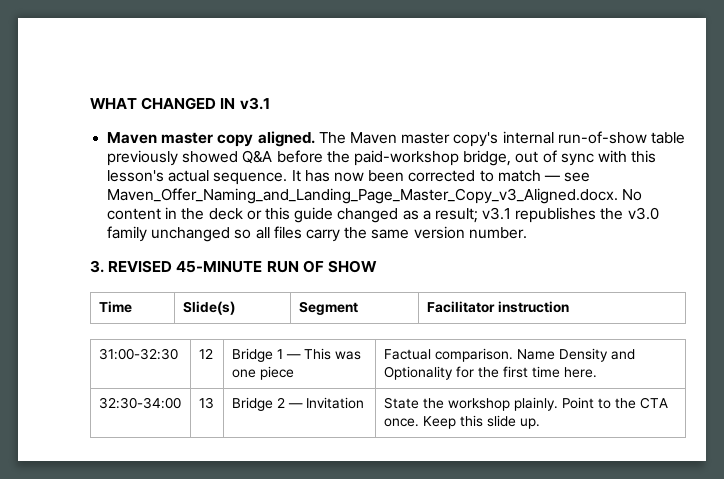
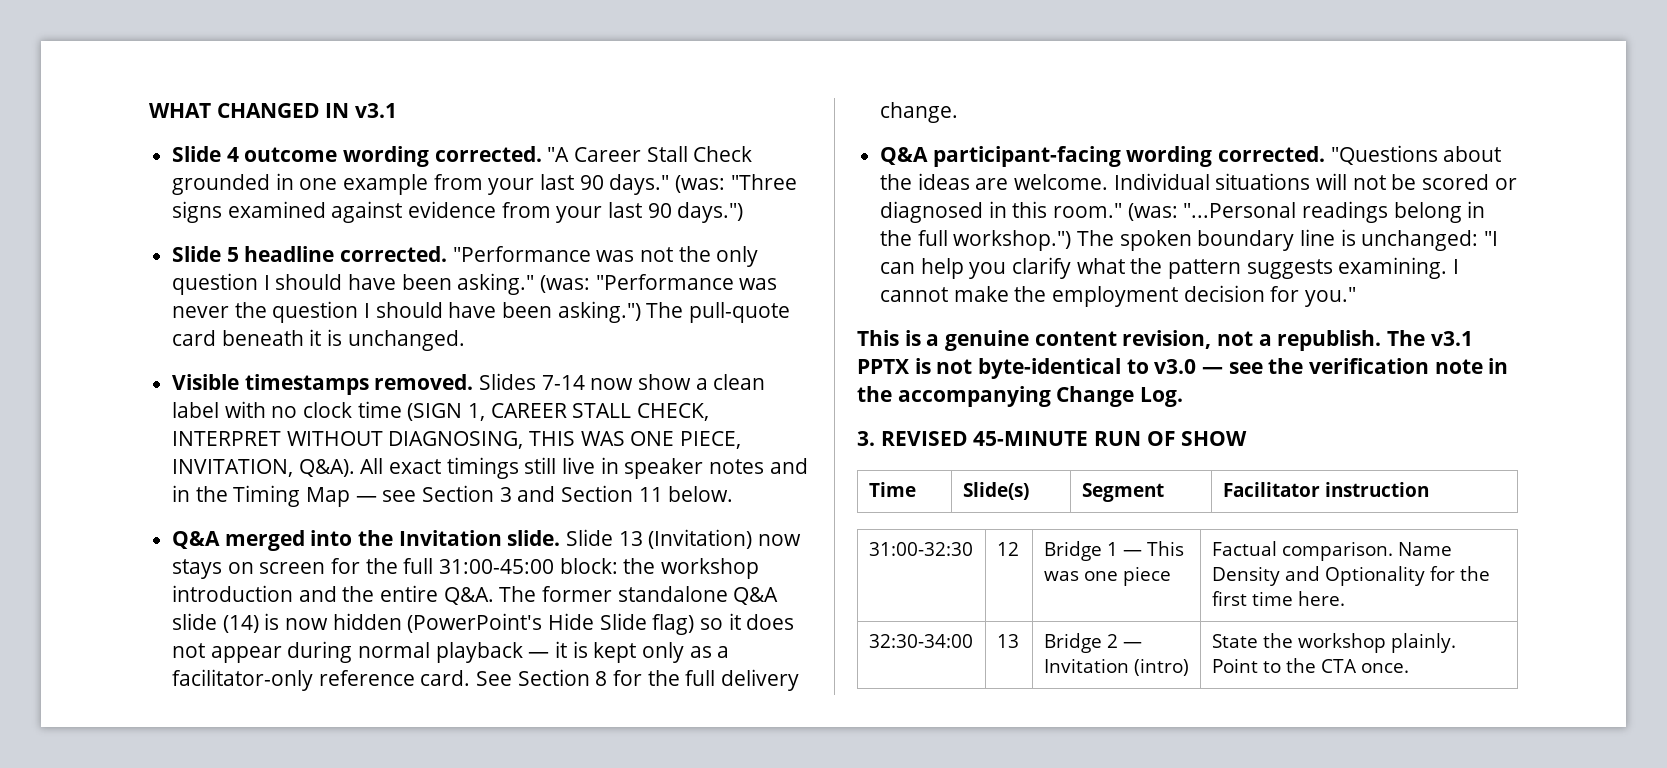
- Maven master copy aligned. The Maven master copy's internal run-of-show table previously showed Q&A before the paid-workshop bridge, out of sync with this lesson's actual sequence. It has now been corrected to match — see Maven_Offer_Naming_and_Landing_Page_Master_Copy_v3_Aligned.docx. No content in the deck or this guide changed as a result; v3.1 republishes the v3.0 family unchanged so all files carry the same version number.
+ Slide 4 outcome wording corrected. "A Career Stall Check grounded in one example from your last 90 days." (was: "Three signs examined against evidence from your last 90 days.")
+ Slide 5 headline corrected. "Performance was not the only question I should have been asking." (was: "Performance was never the question I should have been asking.") The pull-quote card beneath it is unchanged.
+ Visible timestamps removed. Slides 7-14 now show a clean label with no clock time (SIGN 1, CAREER STALL CHECK, INTERPRET WITHOUT DIAGNOSING, THIS WAS ONE PIECE, INVITATION, Q&A). All exact timings still live in speaker notes and in the Timing Map — see Section 3 and Section 11 below.
+ Q&A merged into the Invitation slide. Slide 13 (Invitation) now stays on screen for the full 31:00-45:00 block: the workshop introduction and the entire Q&A. The former standalone Q&A slide (14) is now hidden (PowerPoint's Hide Slide flag) so it does not appear during normal playback — it is kept only as a facilitator-only reference card. See Section 8 for the full delivery change.
+ Q&A participant-facing wording corrected. "Questions about the ideas are welcome. Individual situations will not be scored or diagnosed in this room." (was: "...Personal readings belong in the full workshop.") The spoken boundary line is unchanged: "I can help you clarify what the pattern suggests examining. I cannot make the employment decision for you."
+ This is a genuine content revision, not a republish. The v3.1 PPTX is not byte-identical to v3.0 — see the verification note in the accompanying Change Log.
- 32:30-34:00 | 13 | Bridge 2 — Invitation | State the workshop plainly. Point to the CTA once. Keep this slide up.
+ 32:30-34:00 | 13 | Bridge 2 — Invitation (intro) | State the workshop plainly. Point to the CTA once.

